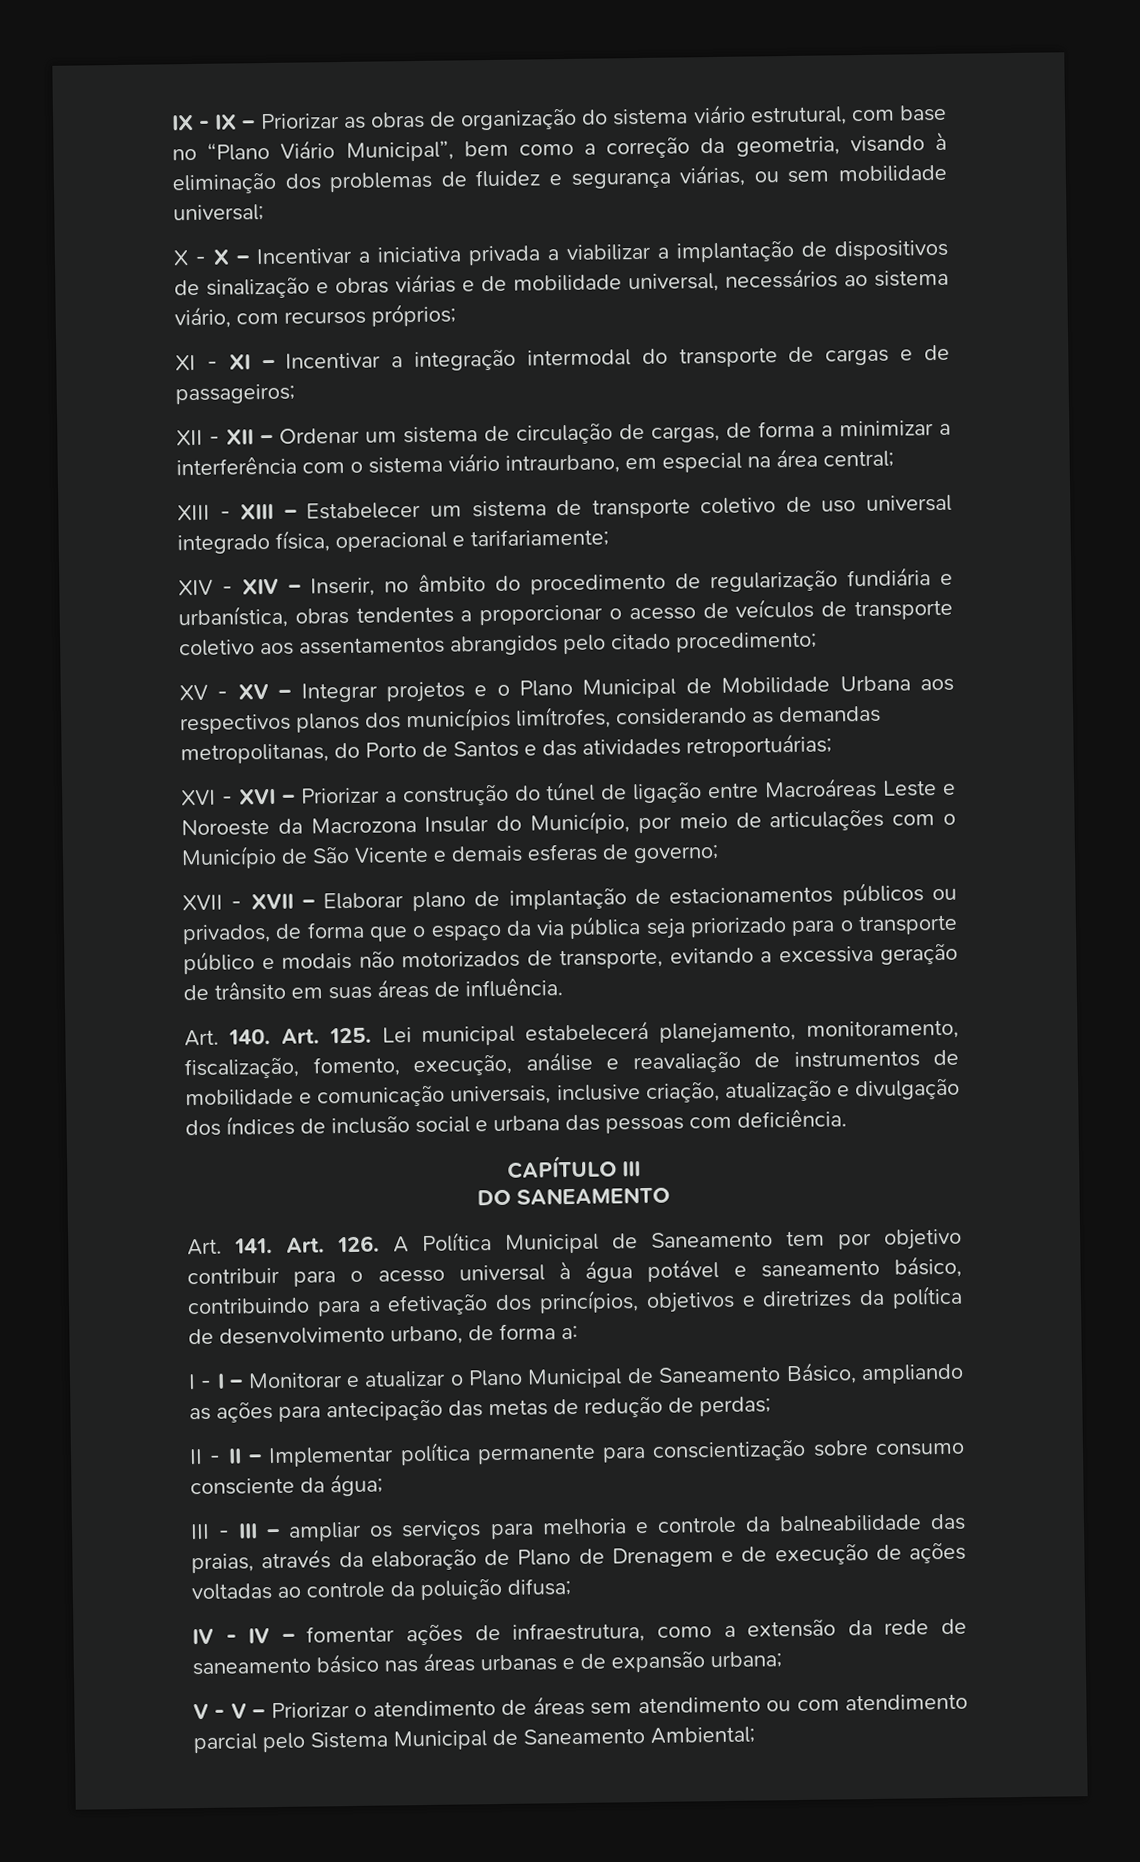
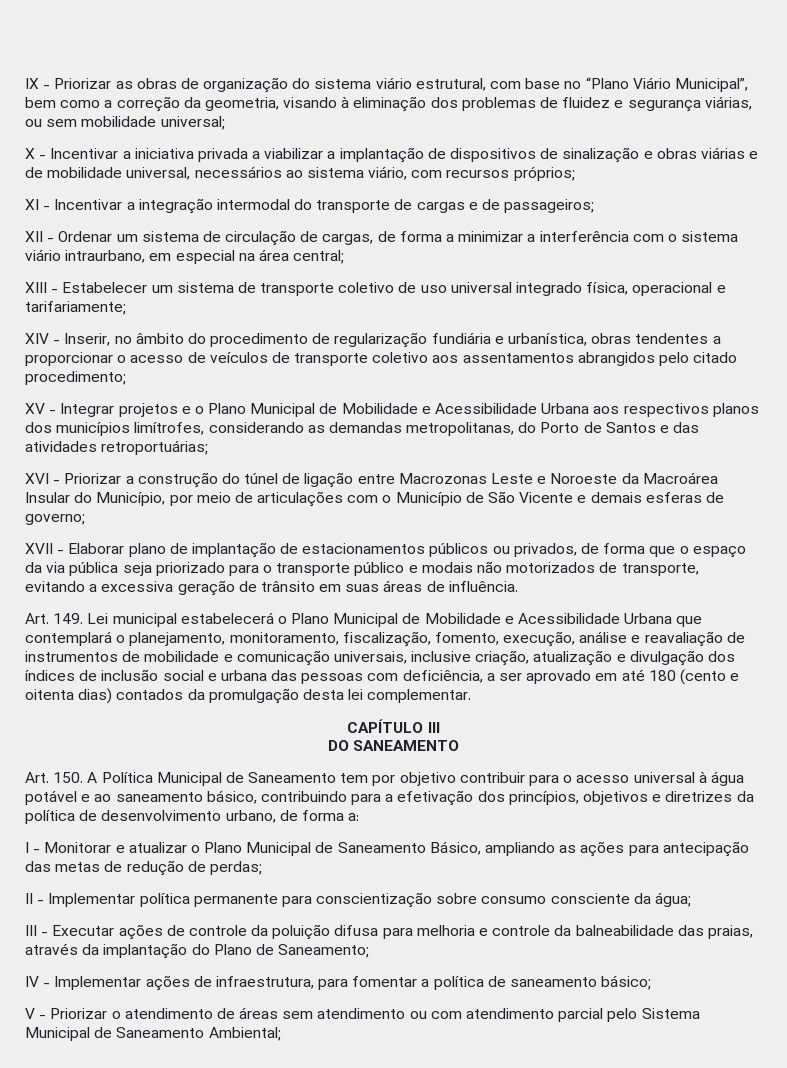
- IX - IX – Priorizar as obras de organização do sistema viário estrutural, com base no “Plano Viário Municipal”, bem como a correção da geometria, visando à eliminação dos problemas de fluidez e segurança viárias, ou sem mobilidade universal;
+ IX - Priorizar as obras de organização do sistema viário estrutural, com base no “Plano Viário Municipal”, bem como a correção da geometria, visando à eliminação dos problemas de fluidez e segurança viárias, ou sem mobilidade universal;
- X - X – Incentivar a iniciativa privada a viabilizar a implantação de dispositivos de sinalização e obras viárias e de mobilidade universal, necessários ao sistema viário, com recursos próprios;
+ X - Incentivar a iniciativa privada a viabilizar a implantação de dispositivos de sinalização e obras viárias e de mobilidade universal, necessários ao sistema viário, com recursos próprios;
- XI - XI – Incentivar a integração intermodal do transporte de cargas e de passageiros;
+ XI - Incentivar a integração intermodal do transporte de cargas e de passageiros;
- XII - XII – Ordenar um sistema de circulação de cargas, de forma a minimizar a interferência com o sistema viário intraurbano, em especial na área central;
+ XII - Ordenar um sistema de circulação de cargas, de forma a minimizar a interferência com o sistema viário intraurbano, em especial na área central;
- XIII - XIII – Estabelecer um sistema de transporte coletivo de uso universal integrado física, operacional e tarifariamente;
+ XIII - Estabelecer um sistema de transporte coletivo de uso universal integrado física, operacional e tarifariamente;
- XIV - XIV – Inserir, no âmbito do procedimento de regularização fundiária e urbanística, obras tendentes a proporcionar o acesso de veículos de transporte coletivo aos assentamentos abrangidos pelo citado procedimento;
+ XIV - Inserir, no âmbito do procedimento de regularização fundiária e urbanística, obras tendentes a proporcionar o acesso de veículos de transporte coletivo aos assentamentos abrangidos pelo citado procedimento;
- XV - XV – Integrar projetos e o Plano Municipal de Mobilidade Urbana aos respectivos planos dos municípios limítrofes, considerando as demandas metropolitanas, do Porto de Santos e das atividades retroportuárias;
+ XV - Integrar projetos e o Plano Municipal de Mobilidade e Acessibilidade Urbana aos respectivos planos dos municípios limítrofes, considerando as demandas metropolitanas, do Porto de Santos e das atividades retroportuárias;
- XVI - XVI – Priorizar a construção do túnel de ligação entre Macroáreas Leste e Noroeste da Macrozona Insular do Município, por meio de articulações com o Município de São Vicente e demais esferas de governo;
+ XVI - Priorizar a construção do túnel de ligação entre Macrozonas Leste e Noroeste da Macroárea Insular do Município, por meio de articulações com o Município de São Vicente e demais esferas de governo;
- XVII - XVII – Elaborar plano de implantação de estacionamentos públicos ou privados, de forma que o espaço da via pública seja priorizado para o transporte público e modais não motorizados de transporte, evitando a excessiva geração de trânsito em suas áreas de influência.
+ XVII - Elaborar plano de implantação de estacionamentos públicos ou privados, de forma que o espaço da via pública seja priorizado para o transporte público e modais não motorizados de transporte, evitando a excessiva geração de trânsito em suas áreas de influência.
- Art. 140. Art. 125. Lei municipal estabelecerá planejamento, monitoramento, fiscalização, fomento, execução, análise e reavaliação de instrumentos de mobilidade e comunicação universais, inclusive criação, atualização e divulgação dos índices de inclusão social e urbana das pessoas com deficiência.
+ Art. 149. Lei municipal estabelecerá o Plano Municipal de Mobilidade e Acessibilidade Urbana que contemplará o planejamento, monitoramento, fiscalização, fomento, execução, análise e reavaliação de instrumentos de mobilidade e comunicação universais, inclusive criação, atualização e divulgação dos índices de inclusão social e urbana das pessoas com deficiência, a ser aprovado em até 180 (cento e oitenta dias) contados da promulgação desta lei complementar.
- Art. 141. Art. 126. A Política Municipal de Saneamento tem por objetivo contribuir para o acesso universal à água potável e saneamento básico, contribuindo para a efetivação dos princípios, objetivos e diretrizes da política de desenvolvimento urbano, de forma a:
+ Art. 150. A Política Municipal de Saneamento tem por objetivo contribuir para o acesso universal à água potável e ao saneamento básico, contribuindo para a efetivação dos princípios, objetivos e diretrizes da política de desenvolvimento urbano, de forma a:
- I - I – Monitorar e atualizar o Plano Municipal de Saneamento Básico, ampliando as ações para antecipação das metas de redução de perdas;
+ I - Monitorar e atualizar o Plano Municipal de Saneamento Básico, ampliando as ações para antecipação das metas de redução de perdas;
- II - II – Implementar política permanente para conscientização sobre consumo consciente da água;
+ II - Implementar política permanente para conscientização sobre consumo consciente da água;
- III - III – ampliar os serviços para melhoria e controle da balneabilidade das praias, através da elaboração de Plano de Drenagem e de execução de ações voltadas ao controle da poluição difusa;
- IV - IV – fomentar ações de infraestrutura, como a extensão da rede de saneamento básico nas áreas urbanas e de expansão urbana;
- V - V – Priorizar o atendimento de áreas sem atendimento ou com atendimento parcial pelo Sistema Municipal de Saneamento Ambiental;
+ III - Executar ações de controle da poluição difusa para melhoria e controle da balneabilidade das praias, através da implantação do Plano de Saneamento;
+ IV - Implementar ações de infraestrutura, para fomentar a política de saneamento básico;
+ V - Priorizar o atendimento de áreas sem atendimento ou com atendimento parcial pelo Sistema Municipal de Saneamento Ambiental;

